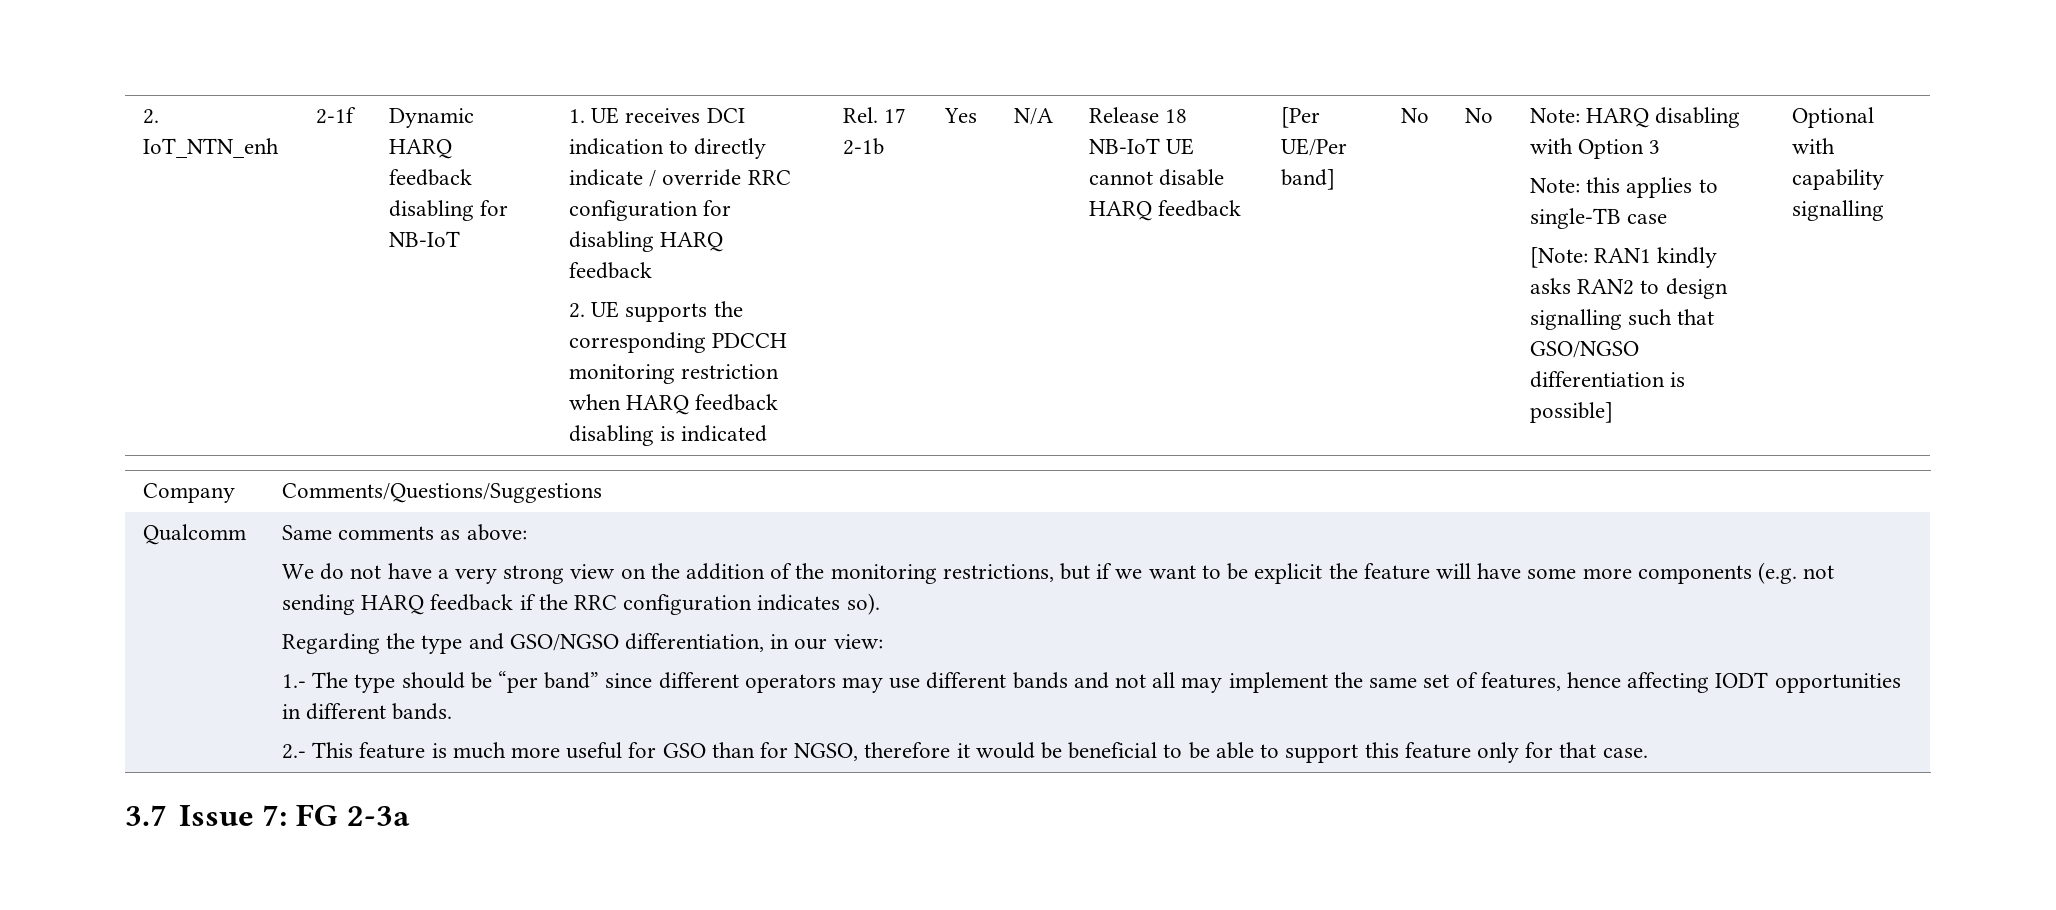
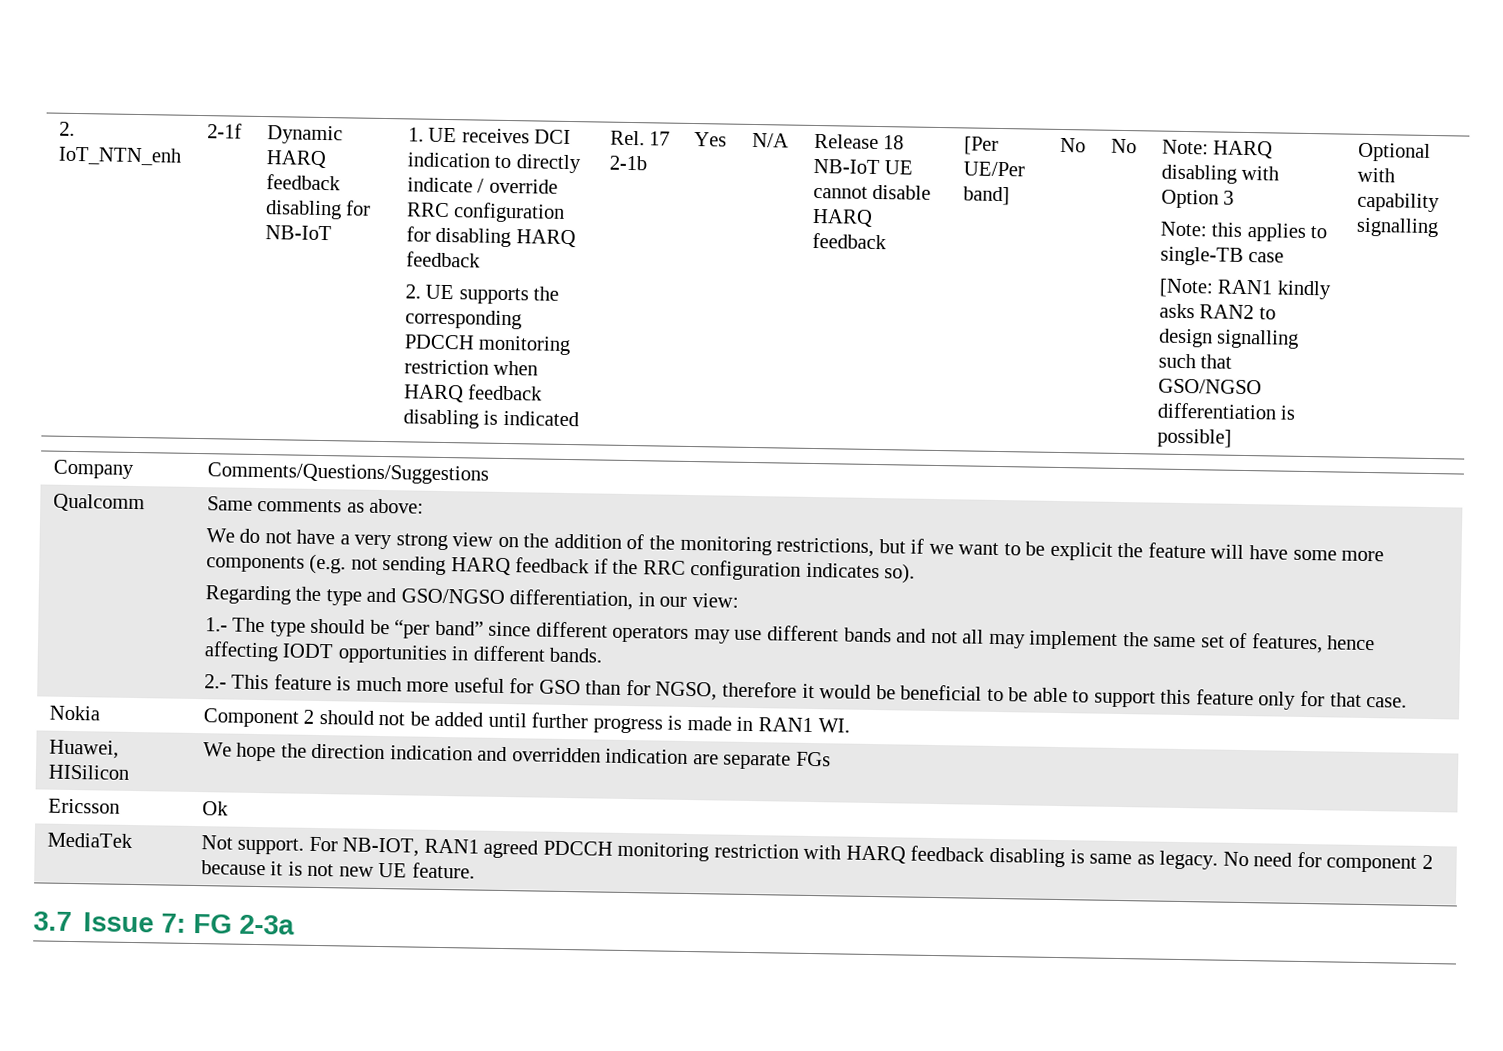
+ Nokia | Component 2 should not be added until further progress is made in RAN1 WI.
+ Huawei, HISilicon | We hope the direction indication and overridden indication are separate FGs
+ Ericsson | Ok
+ MediaTek | Not support. For NB-IOT, RAN1 agreed PDCCH monitoring restriction with HARQ feedback disabling is same as legacy. No need for component 2 because it is not new UE feature.

